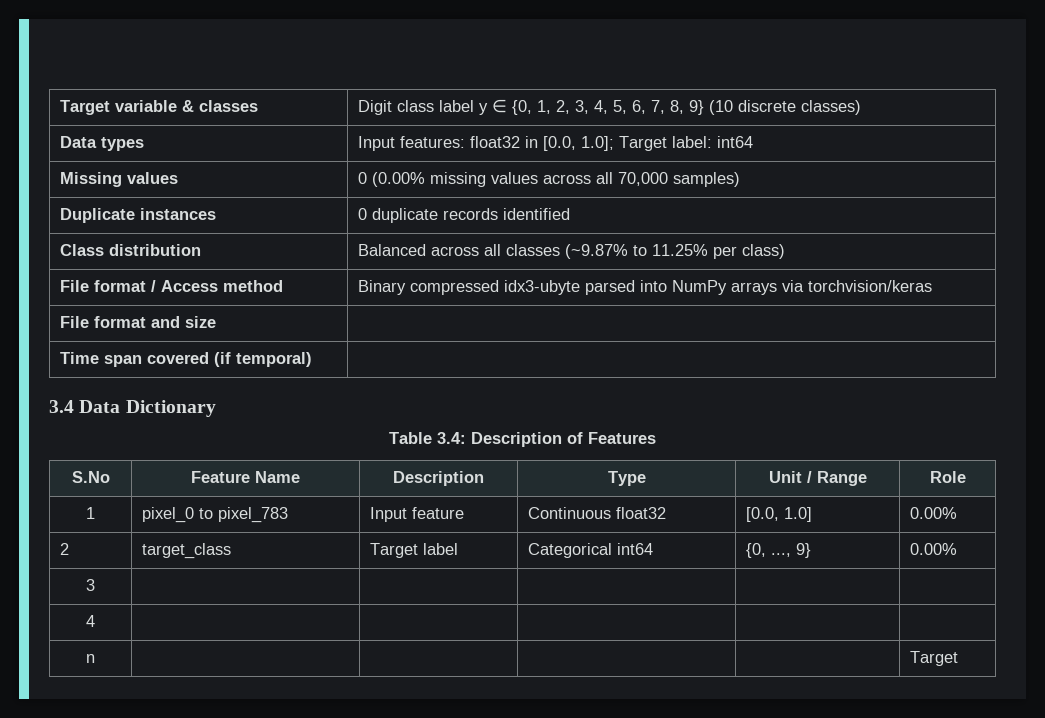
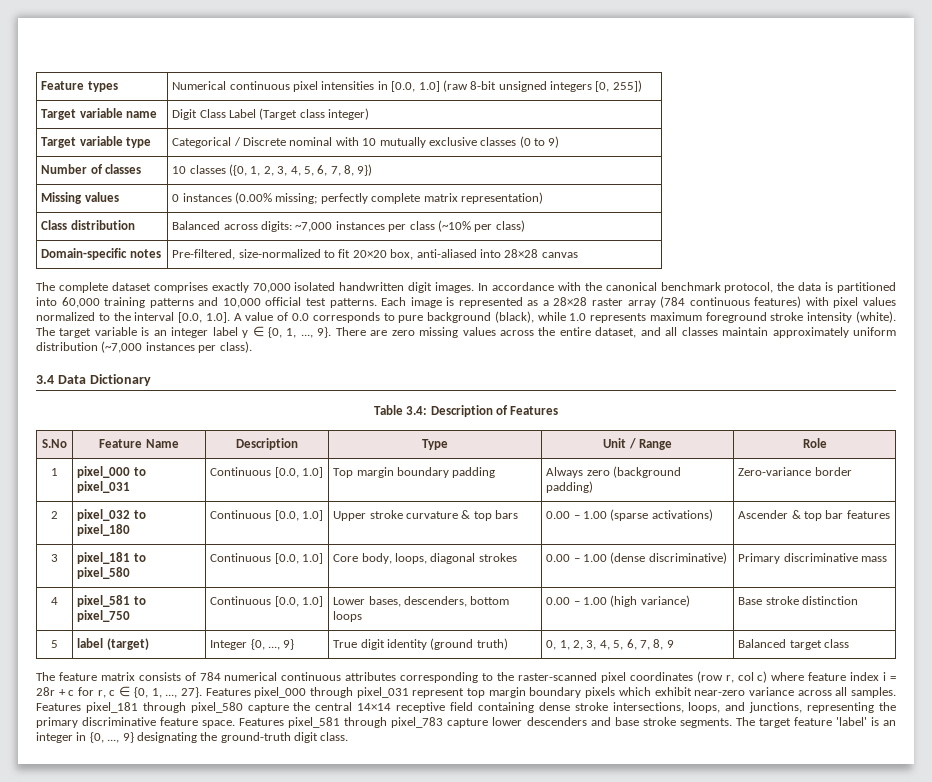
- Target variable & classes | Digit class label y ∈ {0, 1, 2, 3, 4, 5, 6, 7, 8, 9} (10 discrete classes)
- Data types | Input features: float32 in [0.0, 1.0]; Target label: int64
- Missing values | 0 (0.00% missing values across all 70,000 samples)
- Duplicate instances | 0 duplicate records identified
- Class distribution | Balanced across all classes (~9.87% to 11.25% per class)
- File format / Access method | Binary compressed idx3-ubyte parsed into NumPy arrays via torchvision/keras
- File format and size |
- Time span covered (if temporal) |
+ Feature types | Numerical continuous pixel intensities in [0.0, 1.0] (raw 8-bit unsigned integers [0, 255])
+ Target variable name | Digit Class Label (Target class integer)
+ Target variable type | Categorical / Discrete nominal with 10 mutually exclusive classes (0 to 9)
+ Number of classes | 10 classes ({0, 1, 2, 3, 4, 5, 6, 7, 8, 9})
+ Missing values | 0 instances (0.00% missing; perfectly complete matrix representation)
+ Class distribution | Balanced across digits: ~7,000 instances per class (~10% per class)
+ Domain-specific notes | Pre-filtered, size-normalized to fit 20×20 box, anti-aliased into 28×28 canvas
+ The complete dataset comprises exactly 70,000 isolated handwritten digit images. In accordance with the canonical benchmark protocol, the data is partitioned into 60,000 training patterns and 10,000 official test patterns. Each image is represented as a 28×28 raster array (784 continuous features) with pixel values normalized to the interval [0.0, 1.0]. A value of 0.0 corresponds to pure background (black), while 1.0 represents maximum foreground stroke intensity (white). The target variable is an integer label y ∈ {0, 1, ..., 9}. There are zero missing values across the entire dataset, and all classes maintain approximately uniform distribution (~7,000 instances per class).
- 1 | pixel_0 to pixel_783 | Input feature | Continuous float32 | [0.0, 1.0] | 0.00%
- 2 | target_class | Target label | Categorical int64 | {0, ..., 9} | 0.00%
- 3 | | | | |
- 4 | | | | |
- n | | | | | Target
+ 1 | pixel_000 to pixel_031 | Continuous [0.0, 1.0] | Top margin boundary padding | Always zero (background padding) | Zero-variance border
+ 2 | pixel_032 to pixel_180 | Continuous [0.0, 1.0] | Upper stroke curvature & top bars | 0.00 – 1.00 (sparse activations) | Ascender & top bar features
+ 3 | pixel_181 to pixel_580 | Continuous [0.0, 1.0] | Core body, loops, diagonal strokes | 0.00 – 1.00 (dense discriminative) | Primary discriminative mass
+ 4 | pixel_581 to pixel_750 | Continuous [0.0, 1.0] | Lower bases, descenders, bottom loops | 0.00 – 1.00 (high variance) | Base stroke distinction
+ 5 | label (target) | Integer {0, ..., 9} | True digit identity (ground truth) | 0, 1, 2, 3, 4, 5, 6, 7, 8, 9 | Balanced target class
+ The feature matrix consists of 784 numerical continuous attributes corresponding to the raster-scanned pixel coordinates (row r, col c) where feature index i = 28r + c for r, c ∈ {0, 1, ..., 27}. Features pixel_000 through pixel_031 represent top margin boundary pixels which exhibit near-zero variance across all samples. Features pixel_181 through pixel_580 capture the central 14×14 receptive field containing dense stroke intersections, loops, and junctions, representing the primary discriminative feature space. Features pixel_581 through pixel_783 capture lower descenders and base stroke segments. The target feature 'label' is an integer in {0, ..., 9} designating the ground-truth digit class.

